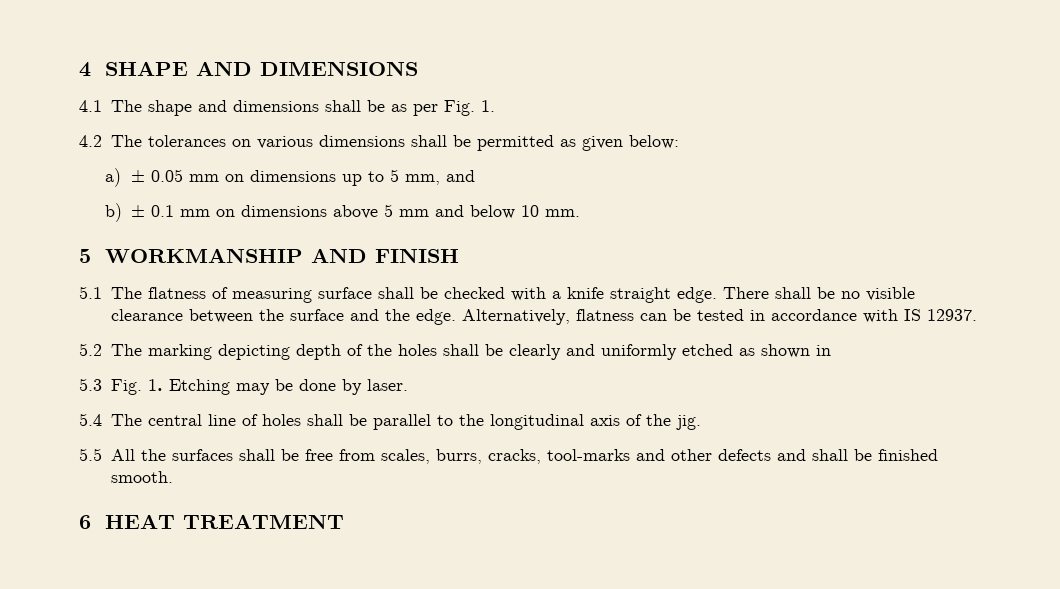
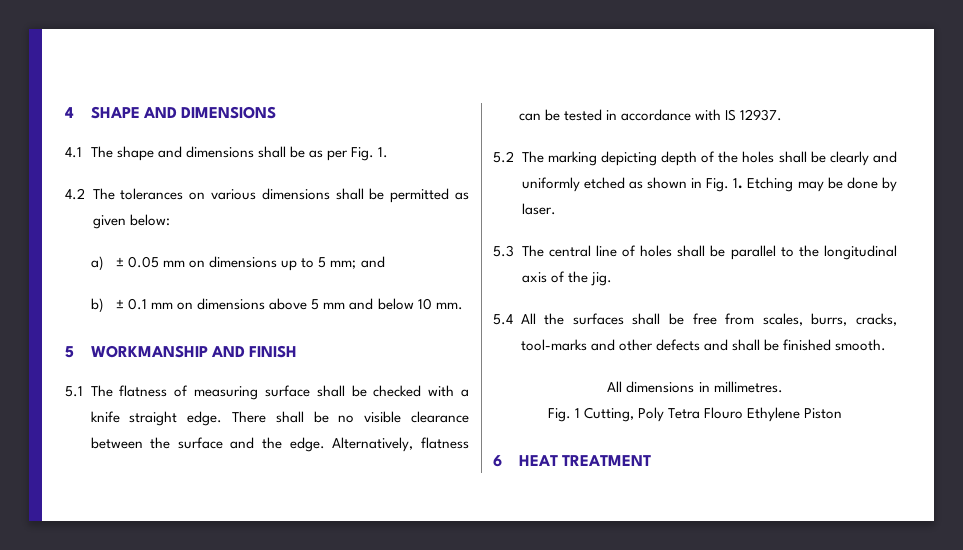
- a) ± 0.05 mm on dimensions up to 5 mm, and
+ a) ± 0.05 mm on dimensions up to 5 mm; and
- 5.2 The marking depicting depth of the holes shall be clearly and uniformly etched as shown in
- 5.3 Fig. 1. Etching may be done by laser.
+ 5.2 The marking depicting depth of the holes shall be clearly and uniformly etched as shown in Fig. 1. Etching may be done by laser.
- 5.4 The central line of holes shall be parallel to the longitudinal axis of the jig.
+ 5.3 The central line of holes shall be parallel to the longitudinal axis of the jig.
- 5.5 All the surfaces shall be free from scales, burrs, cracks, tool-marks and other defects and shall be finished smooth.
+ 5.4 All the surfaces shall be free from scales, burrs, cracks, tool-marks and other defects and shall be finished smooth.
+ All dimensions in millimetres.
+ Fig. 1 Cutting, Poly Tetra Flouro Ethylene Piston

